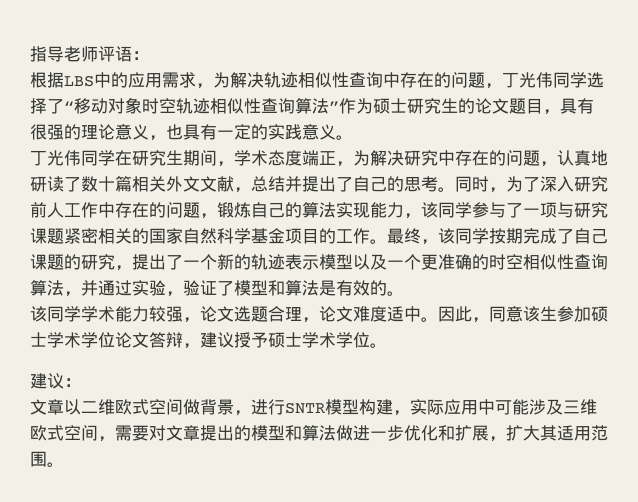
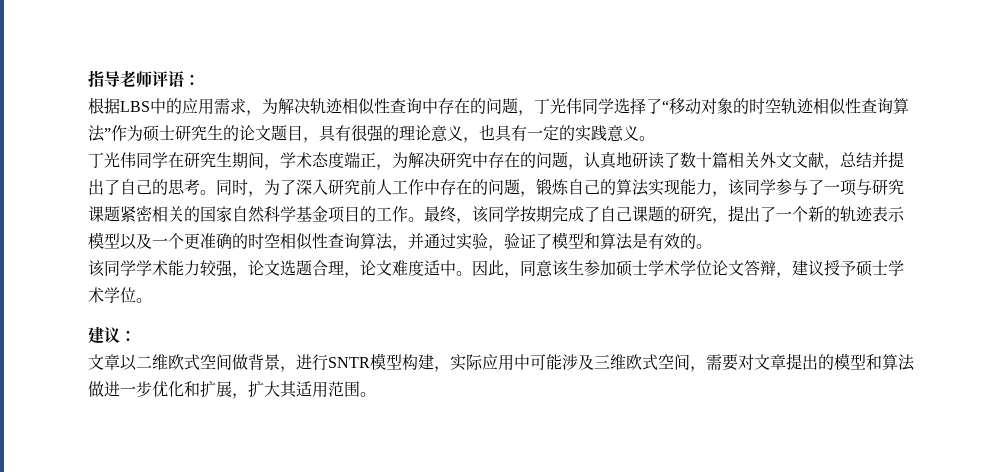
- 根据LBS中的应用需求，为解决轨迹相似性查询中存在的问题，丁光伟同学选择了“移动对象时空轨迹相似性查询算法”作为硕士研究生的论文题目，具有很强的理论意义，也具有一定的实践意义。
+ 根据LBS中的应用需求，为解决轨迹相似性查询中存在的问题，丁光伟同学选择了“移动对象的时空轨迹相似性查询算法”作为硕士研究生的论文题目，具有很强的理论意义，也具有一定的实践意义。

